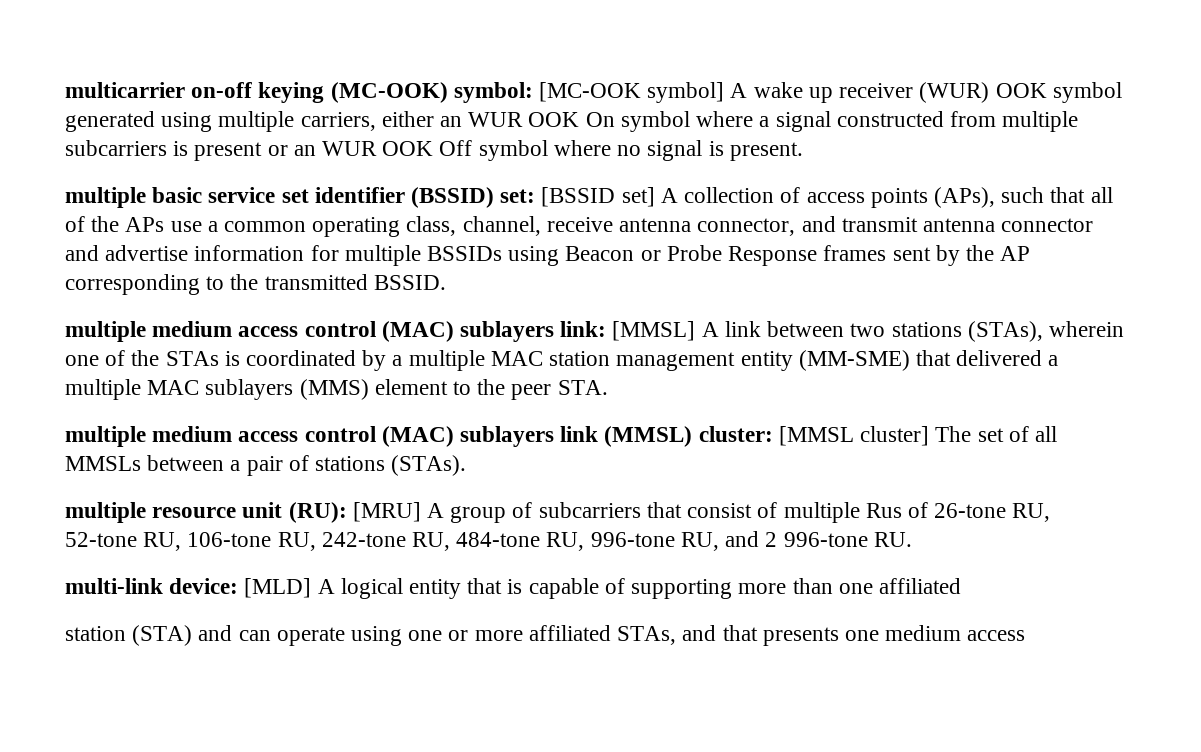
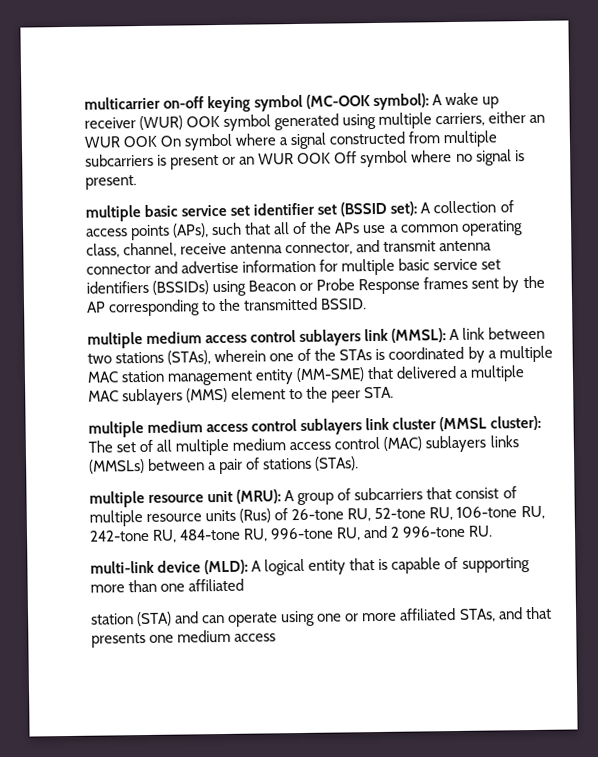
- multicarrier on-off keying (MC-OOK) symbol: [MC-OOK symbol] A wake up receiver (WUR) OOK symbol generated using multiple carriers, either an WUR OOK On symbol where a signal constructed from multiple subcarriers is present or an WUR OOK Off symbol where no signal is present.
+ multicarrier on-off keying symbol (MC-OOK symbol): A wake up receiver (WUR) OOK symbol generated using multiple carriers, either an WUR OOK On symbol where a signal constructed from multiple subcarriers is present or an WUR OOK Off symbol where no signal is present.
- multiple basic service set identifier (BSSID) set: [BSSID set] A collection of access points (APs), such that all of the APs use a common operating class, channel, receive antenna connector, and transmit antenna connector and advertise information for multiple BSSIDs using Beacon or Probe Response frames sent by the AP corresponding to the transmitted BSSID.
+ multiple basic service set identifier set (BSSID set): A collection of access points (APs), such that all of the APs use a common operating class, channel, receive antenna connector, and transmit antenna connector and advertise information for multiple basic service set identifiers (BSSIDs) using Beacon or Probe Response frames sent by the AP corresponding to the transmitted BSSID.
- multiple medium access control (MAC) sublayers link: [MMSL] A link between two stations (STAs), wherein one of the STAs is coordinated by a multiple MAC station management entity (MM-SME) that delivered a multiple MAC sublayers (MMS) element to the peer STA.
+ multiple medium access control sublayers link (MMSL): A link between two stations (STAs), wherein one of the STAs is coordinated by a multiple MAC station management entity (MM-SME) that delivered a multiple MAC sublayers (MMS) element to the peer STA.
- multiple medium access control (MAC) sublayers link (MMSL) cluster: [MMSL cluster] The set of all MMSLs between a pair of stations (STAs).
+ multiple medium access control sublayers link cluster (MMSL cluster): The set of all multiple medium access control (MAC) sublayers links (MMSLs) between a pair of stations (STAs).
- multiple resource unit (RU): [MRU] A group of subcarriers that consist of multiple Rus of 26-tone RU, 52-tone RU, 106-tone RU, 242-tone RU, 484-tone RU, 996-tone RU, and 2 996-tone RU.
+ multiple resource unit (MRU): A group of subcarriers that consist of multiple resource units (Rus) of 26-tone RU, 52-tone RU, 106-tone RU, 242-tone RU, 484-tone RU, 996-tone RU, and 2 996-tone RU.
- multi-link device: [MLD] A logical entity that is capable of supporting more than one affiliated
+ multi-link device (MLD): A logical entity that is capable of supporting more than one affiliated

